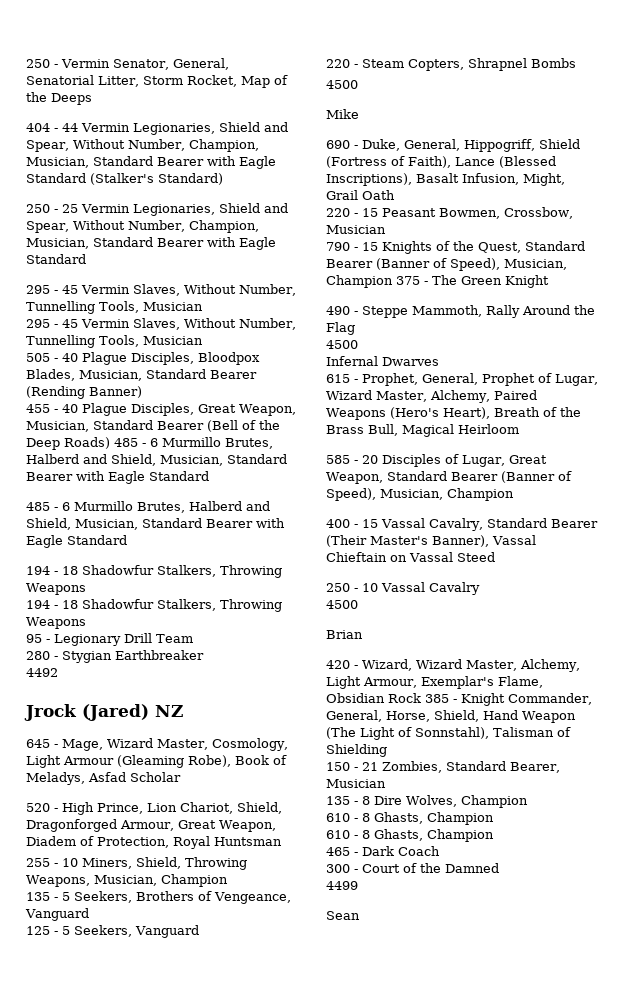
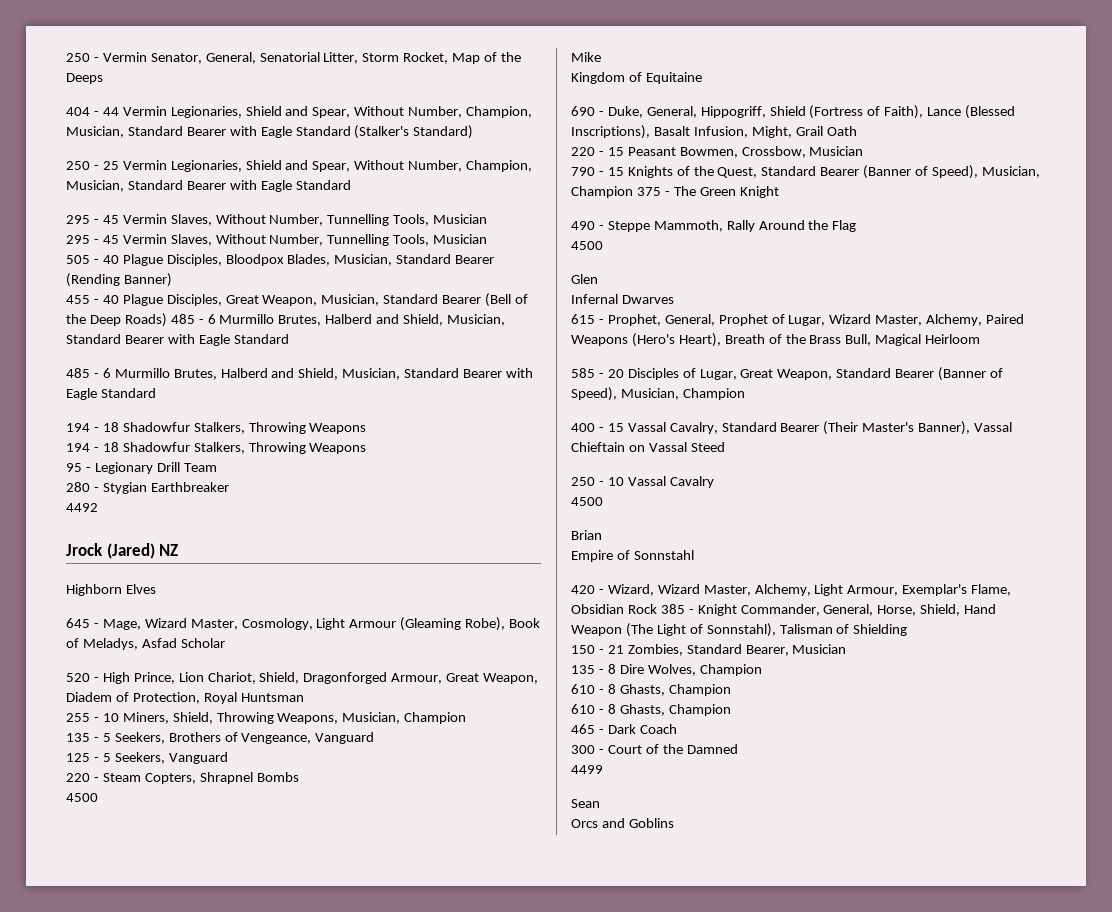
+ Highborn Elves
+ Kingdom of Equitaine
+ Glen
+ Empire of Sonnstahl
+ Orcs and Goblins

